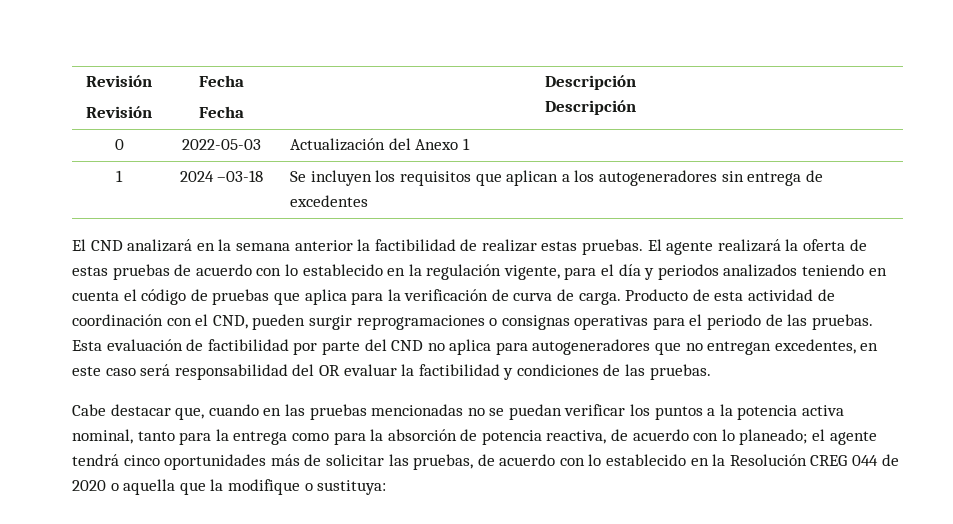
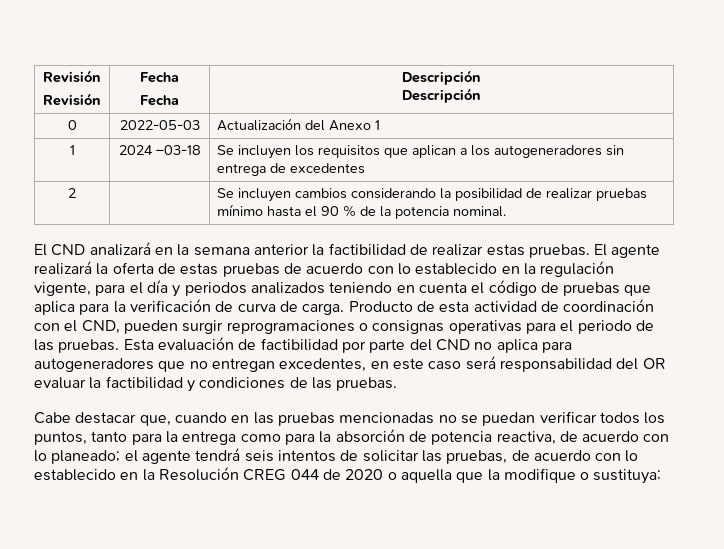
+ 2 | | Se incluyen cambios considerando la posibilidad de realizar pruebas mínimo hasta el 90 % de la potencia nominal.
- Cabe destacar que, cuando en las pruebas mencionadas no se puedan verificar los puntos a la potencia activa nominal, tanto para la entrega como para la absorción de potencia reactiva, de acuerdo con lo planeado; el agente tendrá cinco oportunidades más de solicitar las pruebas, de acuerdo con lo establecido en la Resolución CREG 044 de 2020 o aquella que la modifique o sustituya:
+ Cabe destacar que, cuando en las pruebas mencionadas no se puedan verificar todos los puntos, tanto para la entrega como para la absorción de potencia reactiva, de acuerdo con lo planeado; el agente tendrá seis intentos de solicitar las pruebas, de acuerdo con lo establecido en la Resolución CREG 044 de 2020 o aquella que la modifique o sustituya:

